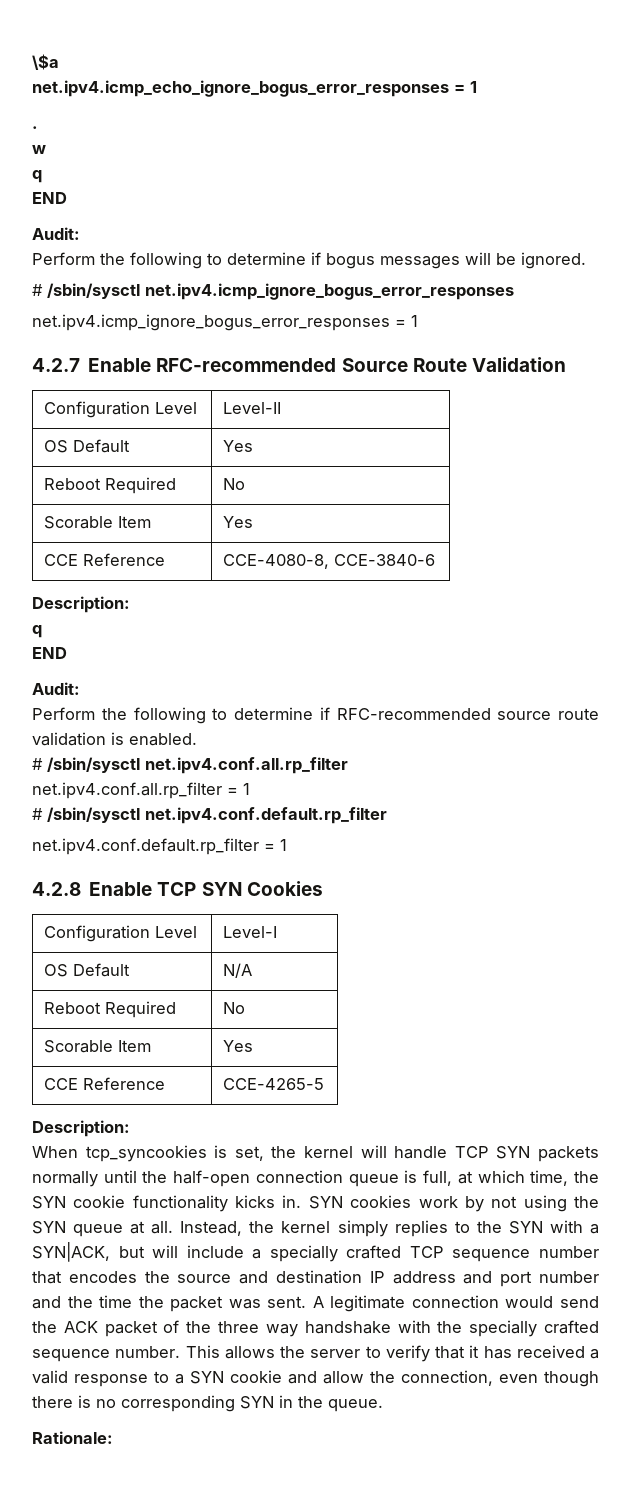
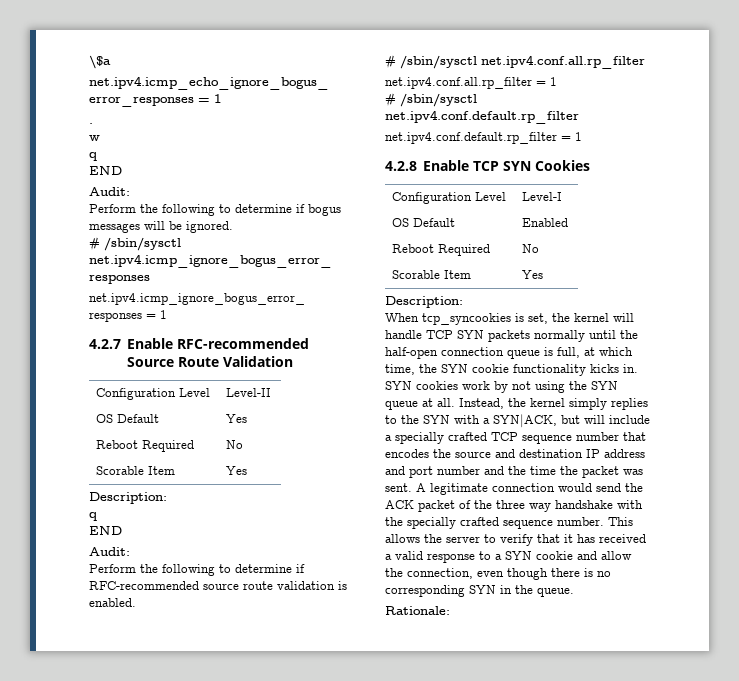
- CCE Reference | CCE-4080-8, CCE-3840-6
- OS Default | N/A
+ OS Default | Enabled
  Reboot Required | No
  Scorable Item | Yes
- CCE Reference | CCE-4265-5

